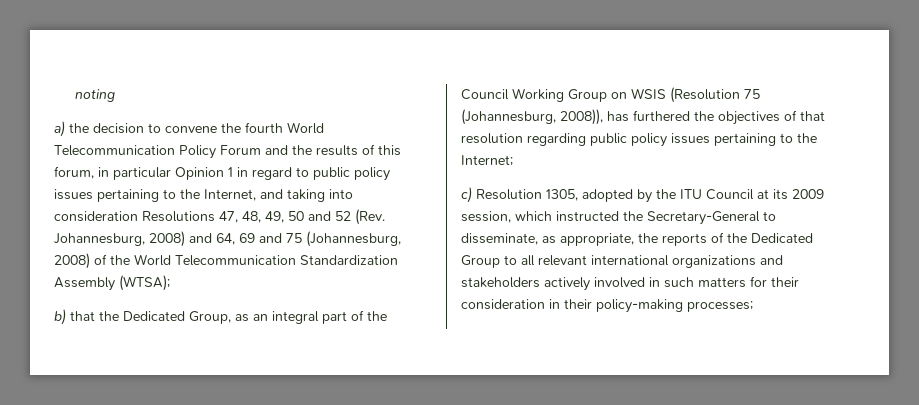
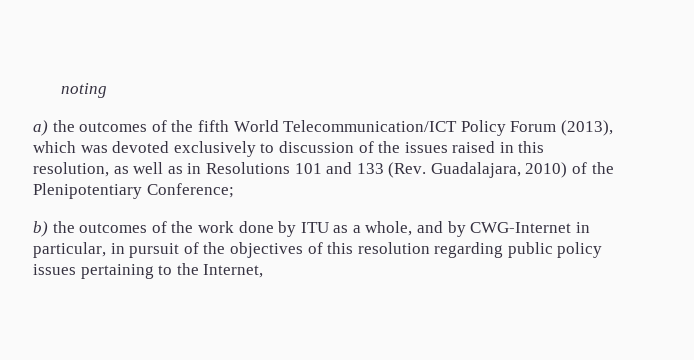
- a) the decision to convene the fourth World Telecommunication Policy Forum and the results of this forum, in particular Opinion 1 in regard to public policy issues pertaining to the Internet, and taking into consideration Resolutions 47, 48, 49, 50 and 52 (Rev. Johannesburg, 2008) and 64, 69 and 75 (Johannesburg, 2008) of the World Telecommunication Standardization Assembly (WTSA);
- b) that the Dedicated Group, as an integral part of the Council Working Group on WSIS (Resolution 75 (Johannesburg, 2008)), has furthered the objectives of that resolution regarding public policy issues pertaining to the Internet;
- c) Resolution 1305, adopted by the ITU Council at its 2009 session, which instructed the Secretary-General to disseminate, as appropriate, the reports of the Dedicated Group to all relevant international organizations and stakeholders actively involved in such matters for their consideration in their policy-making processes;
+ a) the outcomes of the fifth World Telecommunication/ICT Policy Forum (2013), which was devoted exclusively to discussion of the issues raised in this resolution, as well as in Resolutions 101 and 133 (Rev. Guadalajara, 2010) of the Plenipotentiary Conference;
+ b) the outcomes of the work done by ITU as a whole, and by CWG-Internet in particular, in pursuit of the objectives of this resolution regarding public policy issues pertaining to the Internet,

